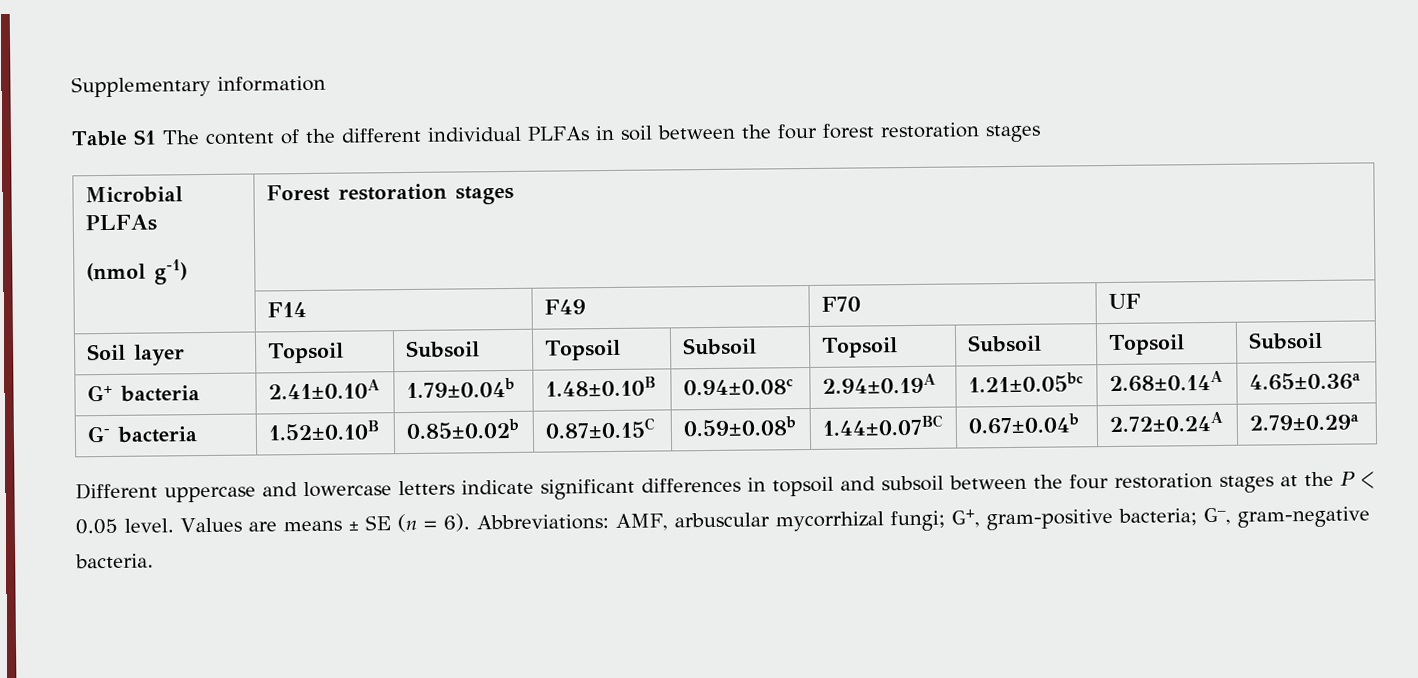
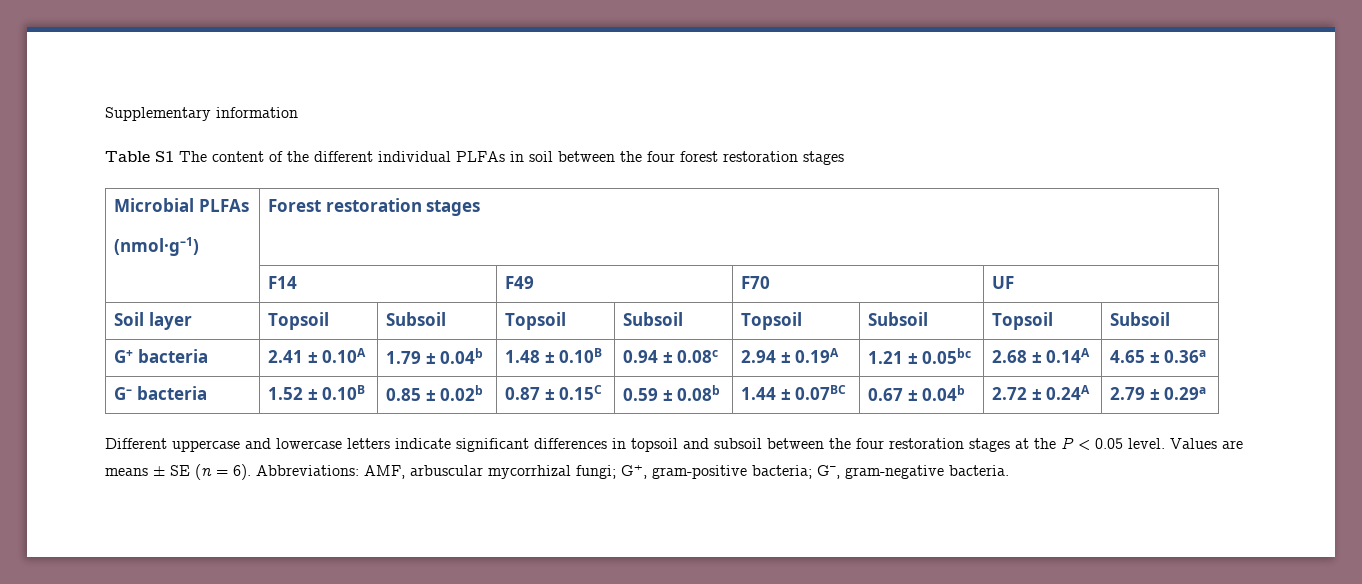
  Microbial PLFAs
- (nmol g-1) | Forest restoration stages
+ (nmol·g–1) | Forest restoration stages
- G+ bacteria | 2.41±0.10A | 1.79±0.04b | 1.48±0.10B | 0.94±0.08c | 2.94±0.19A | 1.21±0.05bc | 2.68±0.14A | 4.65±0.36a
- G- bacteria | 1.52±0.10B | 0.85±0.02b | 0.87±0.15C | 0.59±0.08b | 1.44±0.07BC | 0.67±0.04b | 2.72±0.24A | 2.79±0.29a
+ G+ bacteria | 2.41 ± 0.10A | 1.79 ± 0.04b | 1.48 ± 0.10B | 0.94 ± 0.08c | 2.94 ± 0.19A | 1.21 ± 0.05bc | 2.68 ± 0.14A | 4.65 ± 0.36a
+ G– bacteria | 1.52 ± 0.10B | 0.85 ± 0.02b | 0.87 ± 0.15C | 0.59 ± 0.08b | 1.44 ± 0.07BC | 0.67 ± 0.04b | 2.72 ± 0.24A | 2.79 ± 0.29a

